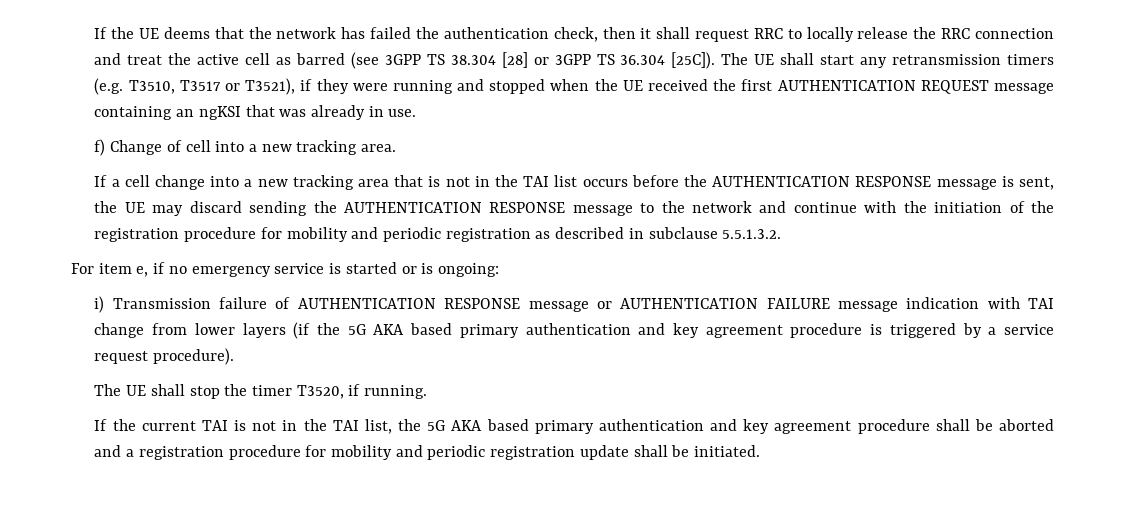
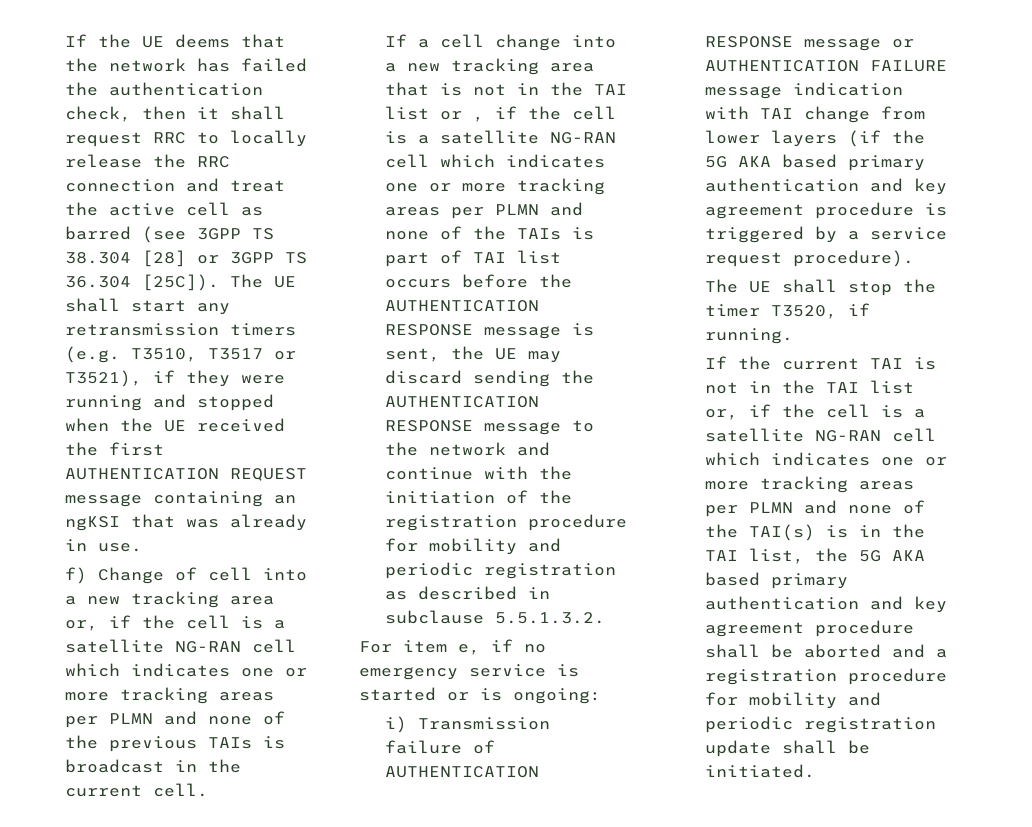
- f) Change of cell into a new tracking area.
+ f) Change of cell into a new tracking area or, if the cell is a satellite NG-RAN cell which indicates one or more tracking areas per PLMN and none of the previous TAIs is broadcast in the current cell.
- If a cell change into a new tracking area that is not in the TAI list occurs before the AUTHENTICATION RESPONSE message is sent, the UE may discard sending the AUTHENTICATION RESPONSE message to the network and continue with the initiation of the registration procedure for mobility and periodic registration as described in subclause 5.5.1.3.2.
+ If a cell change into a new tracking area that is not in the TAI list or , if the cell is a satellite NG-RAN cell which indicates one or more tracking areas per PLMN and none of the TAIs is part of TAI list occurs before the AUTHENTICATION RESPONSE message is sent, the UE may discard sending the AUTHENTICATION RESPONSE message to the network and continue with the initiation of the registration procedure for mobility and periodic registration as described in subclause 5.5.1.3.2.
- If the current TAI is not in the TAI list, the 5G AKA based primary authentication and key agreement procedure shall be aborted and a registration procedure for mobility and periodic registration update shall be initiated.
+ If the current TAI is not in the TAI list or, if the cell is a satellite NG-RAN cell which indicates one or more tracking areas per PLMN and none of the TAI(s) is in the TAI list, the 5G AKA based primary authentication and key agreement procedure shall be aborted and a registration procedure for mobility and periodic registration update shall be initiated.

